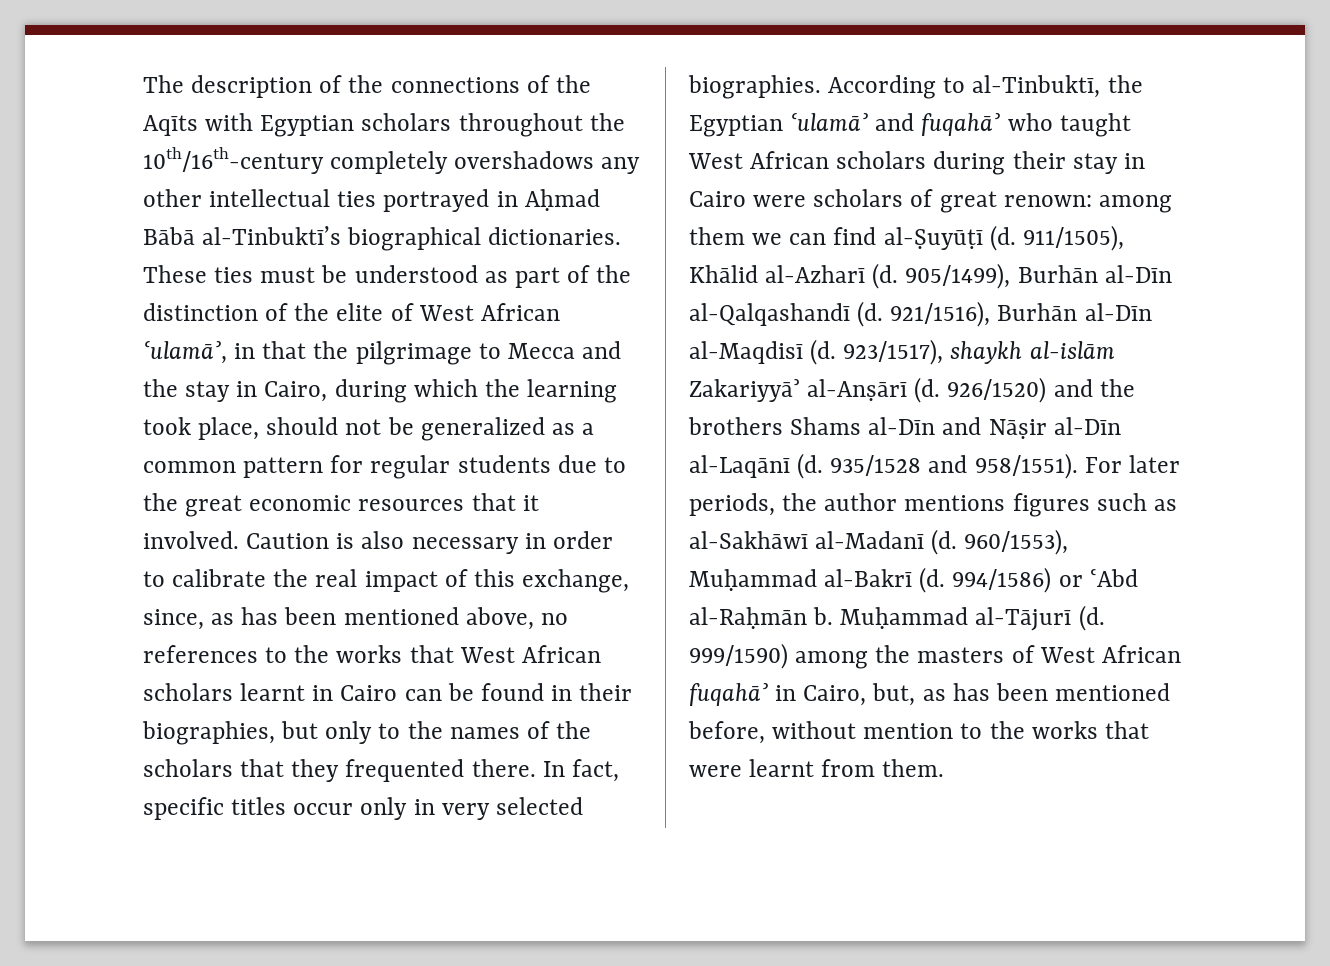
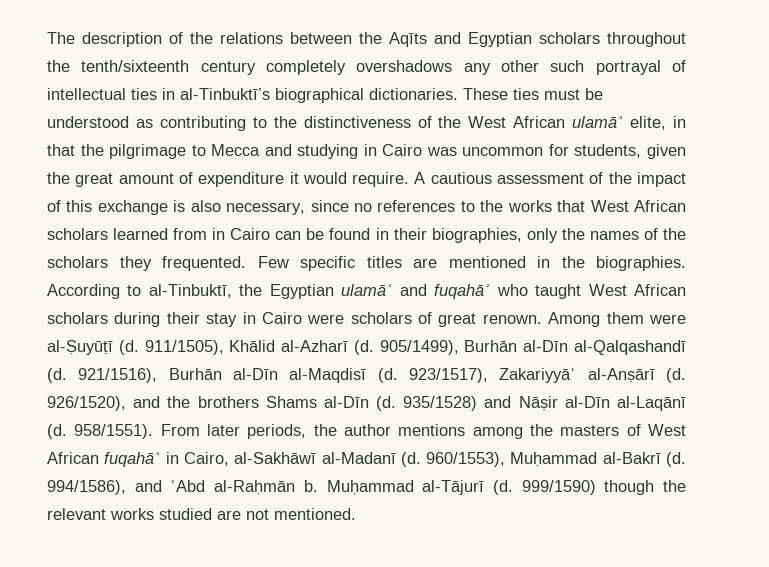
- The description of the connections of the Aqīts with Egyptian scholars throughout the 10th/16th-century completely overshadows any other intellectual ties portrayed in Aḥmad Bābā al-Tinbuktī’s biographical dictionaries.
+ The description of the relations between the Aqīts and Egyptian scholars throughout the tenth/sixteenth century completely overshadows any other such portrayal of intellectual ties in al-Tinbuktī’s biographical dictionaries.
- These ties must be understood as part of the distinction of the elite of West African ʿulamāʾ, in that the pilgrimage to Mecca and the stay in Cairo, during which the learning took place, should not be generalized as a common pattern for regular students due to the great economic resources that it involved. Caution is also necessary in order to calibrate the real impact of this exchange, since, as has been mentioned above, no references to the works that West African scholars learnt in Cairo can be found in their biographies, but only to the names of the scholars that they frequented there. In fact, specific titles occur only in very selected biographies.
+ These ties must be understood as contributing to the distinctiveness of the West African ulamāʾ elite, in that the pilgrimage to Mecca and studying in Cairo was uncommon for students, given the great amount of expenditure it would require. A cautious assessment of the impact of this exchange is also necessary, since no references to the works that West African scholars learned from in Cairo can be found in their biographies, only the names of the scholars they frequented. Few specific titles are mentioned in the biographies.
- According to al-Tinbuktī, the Egyptian ʿulamāʾ and fuqahāʾ who taught West African scholars during their stay in Cairo were scholars of great renown: among them we can find al-Ṣuyūṭī (d.
+ According to al-Tinbuktī, the Egyptian ulamāʾ and fuqahāʾ who taught West African scholars during their stay in Cairo were scholars of great renown. Among them were al-Ṣuyūṭī (d.
- 923/1517), shaykh al-islām Zakariyyāʾ al-Anṣārī (d.
+ 923/1517), Zakariyyāʾ al-Anṣārī (d.
- 926/1520) and the brothers Shams al-Dīn and Nāṣir al-Dīn al-Laqānī (d.
+ 926/1520), and the brothers Shams al-Dīn (d. 935/1528) and Nāṣir al-Dīn al-Laqānī (d.
- 935/1528 and 958/1551). For later periods, the author mentions figures such as al-Sakhāwī al-Madanī (d. 960/1553), Muḥammad al-Bakrī (d. 994/1586) or ʿAbd al-Raḥmān b. Muḥammad al-Tājurī (d. 999/1590) among the masters of West African fuqahāʾ in Cairo, but, as has been mentioned before, without mention to the works that were learnt from them.
+ 958/1551). From later periods, the author mentions among the masters of West African fuqahāʾ in Cairo, al-Sakhāwī al-Madanī (d. 960/1553), Muḥammad al-Bakrī (d. 994/1586), and ʿAbd al-Raḥmān b. Muḥammad al-Tājurī (d. 999/1590) though the relevant works studied are not mentioned.

